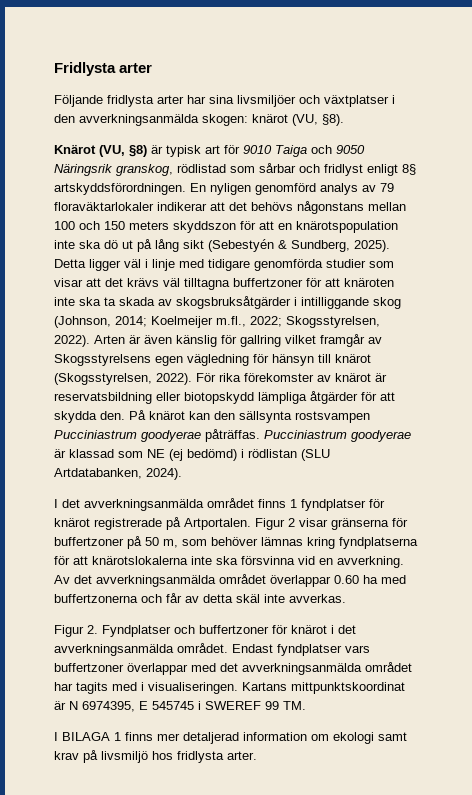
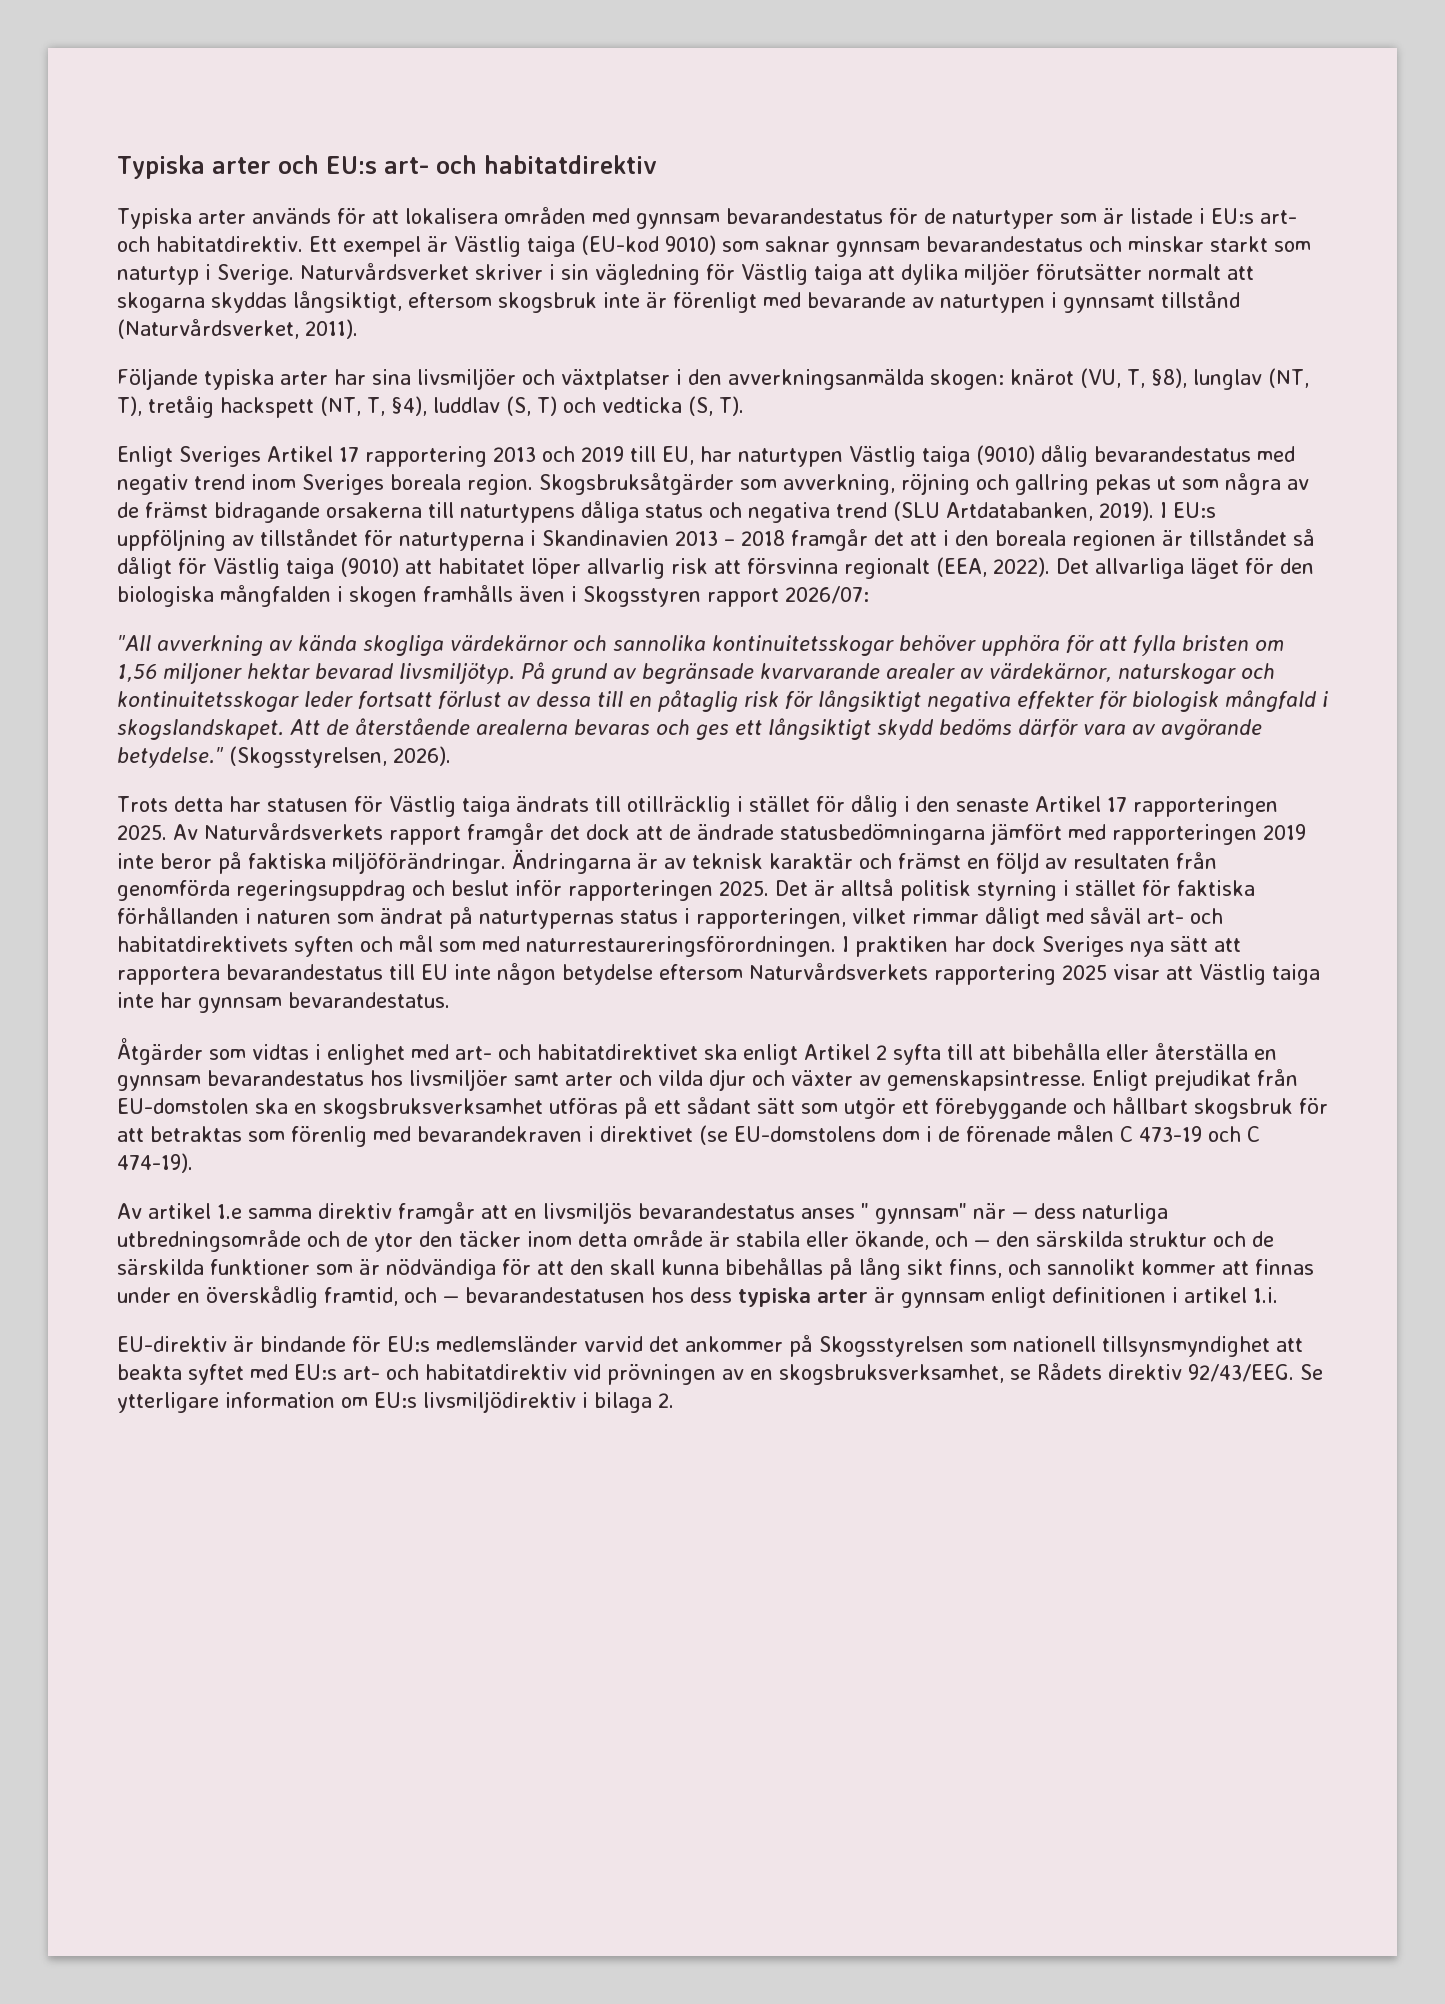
- Fridlysta arter
+ Typiska arter och EU:s art- och habitatdirektiv
+ Typiska arter används för att lokalisera områden med gynnsam bevarandestatus för de naturtyper som är listade i EU:s art- och habitatdirektiv. Ett exempel är Västlig taiga (EU-kod 9010) som saknar gynnsam bevarandestatus och minskar starkt som naturtyp i Sverige. Naturvårdsverket skriver i sin vägledning för Västlig taiga att dylika miljöer förutsätter normalt att skogarna skyddas långsiktigt, eftersom skogsbruk inte är förenligt med bevarande av naturtypen i gynnsamt tillstånd (Naturvårdsverket, 2011).
- Följande fridlysta arter har sina livsmiljöer och växtplatser i den avverkningsanmälda skogen: knärot (VU, §8).
- Knärot (VU, §8) är typisk art för 9010 Taiga och 9050 Näringsrik granskog, rödlistad som sårbar och fridlyst enligt 8§ artskyddsförordningen. En nyligen genomförd analys av 79 floraväktarlokaler indikerar att det behövs någonstans mellan 100 och 150 meters skyddszon för att en knärotspopulation inte ska dö ut på lång sikt (Sebestyén & Sundberg, 2025). Detta ligger väl i linje med tidigare genomförda studier som visar att det krävs väl tilltagna buffertzoner för att knäroten inte ska ta skada av skogsbruksåtgärder i intilliggande skog (Johnson, 2014; Koelmeijer m.fl., 2022; Skogsstyrelsen, 2022). Arten är även känslig för gallring vilket framgår av Skogsstyrelsens egen vägledning för hänsyn till knärot (Skogsstyrelsen, 2022). För rika förekomster av knärot är reservatsbildning eller biotopskydd lämpliga åtgärder för att skydda den. På knärot kan den sällsynta rostsvampen Pucciniastrum goodyerae påträffas. Pucciniastrum goodyerae är klassad som NE (ej bedömd) i rödlistan (SLU Artdatabanken, 2024).
- I det avverkningsanmälda området finns 1 fyndplatser för knärot registrerade på Artportalen. Figur 2 visar gränserna för buffertzoner på 50 m, som behöver lämnas kring fyndplatserna för att knärotslokalerna inte ska försvinna vid en avverkning. Av det avverkningsanmälda området överlappar 0.60 ha med buffertzonerna och får av detta skäl inte avverkas.
- Figur 2. Fyndplatser och buffertzoner för knärot i det avverkningsanmälda området. Endast fyndplatser vars buffertzoner överlappar med det avverkningsanmälda området har tagits med i visualiseringen. Kartans mittpunktskoordinat är N 6974395, E 545745 i SWEREF 99 TM.
- I BILAGA 1 finns mer detaljerad information om ekologi samt krav på livsmiljö hos fridlysta arter.
+ Följande typiska arter har sina livsmiljöer och växtplatser i den avverkningsanmälda skogen: knärot (VU, T, §8), lunglav (NT, T), tretåig hackspett (NT, T, §4), luddlav (S, T) och vedticka (S, T).
+ Enligt Sveriges Artikel 17 rapportering 2013 och 2019 till EU, har naturtypen Västlig taiga (9010) dålig bevarandestatus med negativ trend inom Sveriges boreala region. Skogsbruksåtgärder som avverkning, röjning och gallring pekas ut som några av de främst bidragande orsakerna till naturtypens dåliga status och negativa trend (SLU Artdatabanken, 2019). I EU:s uppföljning av tillståndet för naturtyperna i Skandinavien 2013 – 2018 framgår det att i den boreala regionen är tillståndet så dåligt för Västlig taiga (9010) att habitatet löper allvarlig risk att försvinna regionalt (EEA, 2022). Det allvarliga läget för den biologiska mångfalden i skogen framhålls även i Skogsstyren rapport 2026/07:
+ "All avverkning av kända skogliga värdekärnor och sannolika kontinuitetsskogar behöver upphöra för att fylla bristen om 1,56 miljoner hektar bevarad livsmiljötyp. På grund av begränsade kvarvarande arealer av värdekärnor, naturskogar och kontinuitetsskogar leder fortsatt förlust av dessa till en påtaglig risk för långsiktigt negativa effekter för biologisk mångfald i skogslandskapet. Att de återstående arealerna bevaras och ges ett långsiktigt skydd bedöms därför vara av avgörande betydelse." (Skogsstyrelsen, 2026).
+ Trots detta har statusen för Västlig taiga ändrats till otillräcklig i stället för dålig i den senaste Artikel 17 rapporteringen 2025. Av Naturvårdsverkets rapport framgår det dock att de ändrade statusbedömningarna jämfört med rapporteringen 2019 inte beror på faktiska miljöförändringar. Ändringarna är av teknisk karaktär och främst en följd av resultaten från genomförda regeringsuppdrag och beslut inför rapporteringen 2025. Det är alltså politisk styrning i stället för faktiska förhållanden i naturen som ändrat på naturtypernas status i rapporteringen, vilket rimmar dåligt med såväl art- och habitatdirektivets syften och mål som med naturrestaureringsförordningen. I praktiken har dock Sveriges nya sätt att rapportera bevarandestatus till EU inte någon betydelse eftersom Naturvårdsverkets rapportering 2025 visar att Västlig taiga inte har gynnsam bevarandestatus.
+ Åtgärder som vidtas i enlighet med art- och habitatdirektivet ska enligt Artikel 2 syfta till att bibehålla eller återställa en gynnsam bevarandestatus hos livsmiljöer samt arter och vilda djur och växter av gemenskapsintresse. Enligt prejudikat från EU-domstolen ska en skogsbruksverksamhet utföras på ett sådant sätt som utgör ett förebyggande och hållbart skogsbruk för att betraktas som förenlig med bevarandekraven i direktivet (se EU-domstolens dom i de förenade målen C 473-19 och C 474-19).
+ Av artikel 1.e samma direktiv framgår att en livsmiljös bevarandestatus anses " gynnsam" när — dess naturliga utbredningsområde och de ytor den täcker inom detta område är stabila eller ökande, och — den särskilda struktur och de särskilda funktioner som är nödvändiga för att den skall kunna bibehållas på lång sikt finns, och sannolikt kommer att finnas under en överskådlig framtid, och — bevarandestatusen hos dess typiska arter är gynnsam enligt definitionen i artikel 1.i.
+ EU-direktiv är bindande för EU:s medlemsländer varvid det ankommer på Skogsstyrelsen som nationell tillsynsmyndighet att beakta syftet med EU:s art- och habitatdirektiv vid prövningen av en skogsbruksverksamhet, se Rådets direktiv 92/43/EEG. Se ytterligare information om EU:s livsmiljödirektiv i bilaga 2.

